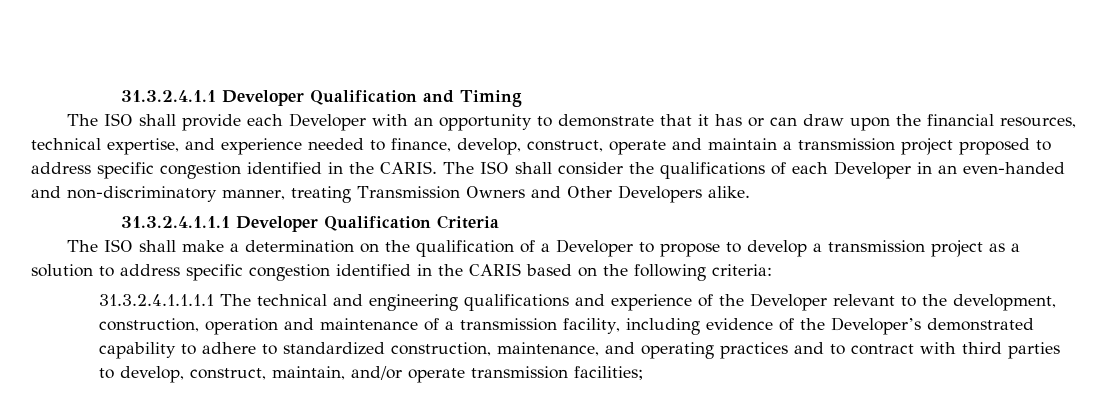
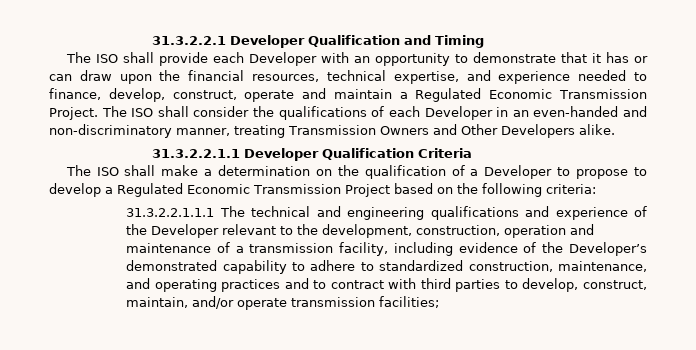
- 31.3.2.4.1.1 Developer Qualification and Timing
+ 31.3.2.2.1 Developer Qualification and Timing
- The ISO shall provide each Developer with an opportunity to demonstrate that it has or can draw upon the financial resources, technical expertise, and experience needed to finance, develop, construct, operate and maintain a transmission project proposed to address specific congestion identified in the CARIS.
+ The ISO shall provide each Developer with an opportunity to demonstrate that it has or can draw upon the financial resources, technical expertise, and experience needed to finance, develop, construct, operate and maintain a Regulated Economic Transmission Project.
- 31.3.2.4.1.1.1 Developer Qualification Criteria
+ 31.3.2.2.1.1 Developer Qualification Criteria
- The ISO shall make a determination on the qualification of a Developer to propose to develop a transmission project as a solution to address specific congestion identified in the CARIS based on the following criteria:
+ The ISO shall make a determination on the qualification of a Developer to propose to develop a Regulated Economic Transmission Project based on the following criteria:
- 31.3.2.4.1.1.1.1 The technical and engineering qualifications and experience of the Developer relevant to the development, construction, operation and maintenance of a transmission facility, including evidence of the Developer’s demonstrated capability to adhere to standardized construction, maintenance, and operating practices and to contract with third parties to develop, construct, maintain, and/or operate transmission facilities;
+ 31.3.2.2.1.1.1 The technical and engineering qualifications and experience of the Developer relevant to the development, construction, operation and maintenance of a transmission facility, including evidence of the Developer’s demonstrated capability to adhere to standardized construction, maintenance, and operating practices and to contract with third parties to develop, construct, maintain, and/or operate transmission facilities;

